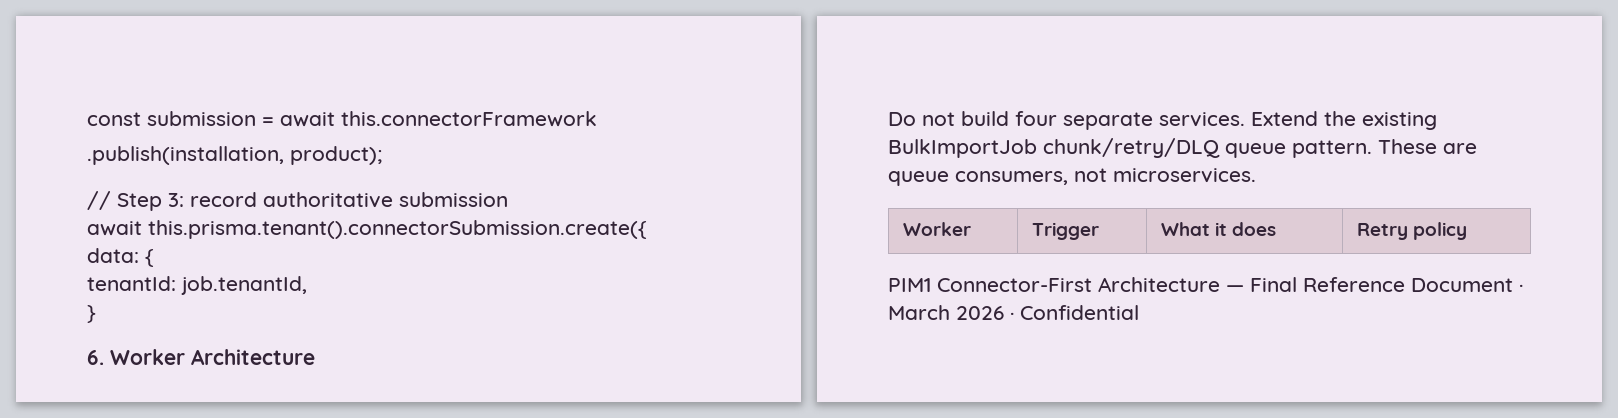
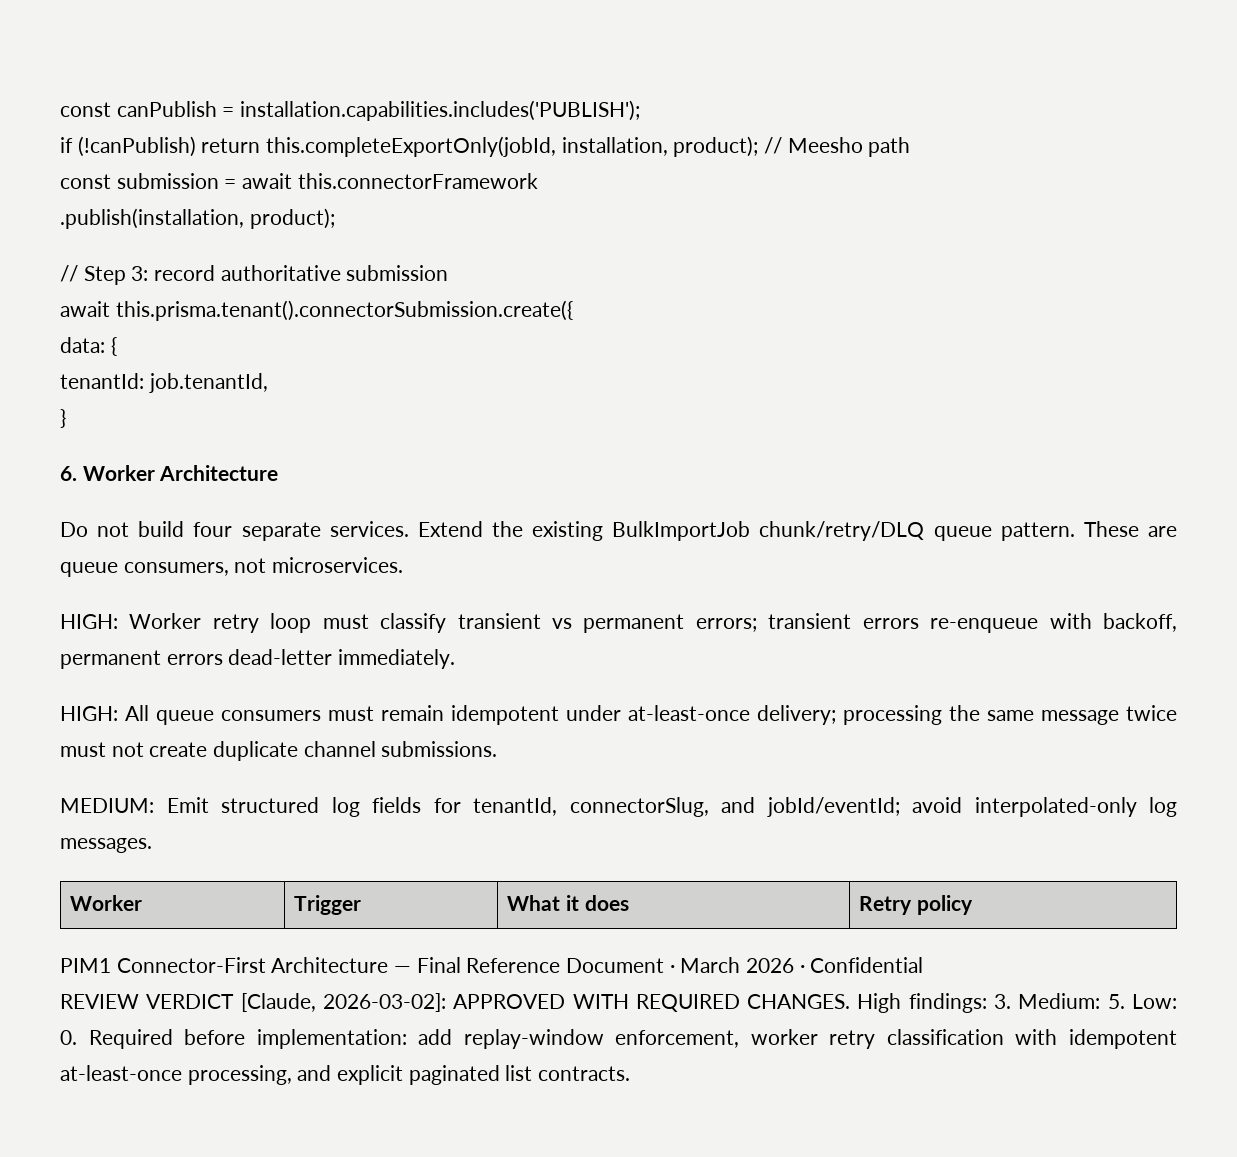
+ const canPublish = installation.capabilities.includes('PUBLISH');
+ if (!canPublish) return this.completeExportOnly(jobId, installation, product); // Meesho path
+ HIGH: Worker retry loop must classify transient vs permanent errors; transient errors re-enqueue with backoff, permanent errors dead-letter immediately.
+ HIGH: All queue consumers must remain idempotent under at-least-once delivery; processing the same message twice must not create duplicate channel submissions.
+ MEDIUM: Emit structured log fields for tenantId, connectorSlug, and jobId/eventId; avoid interpolated-only log messages.
+ REVIEW VERDICT [Claude, 2026-03-02]: APPROVED WITH REQUIRED CHANGES. High findings: 3. Medium: 5. Low: 0. Required before implementation: add replay-window enforcement, worker retry classification with idempotent at-least-once processing, and explicit paginated list contracts.

